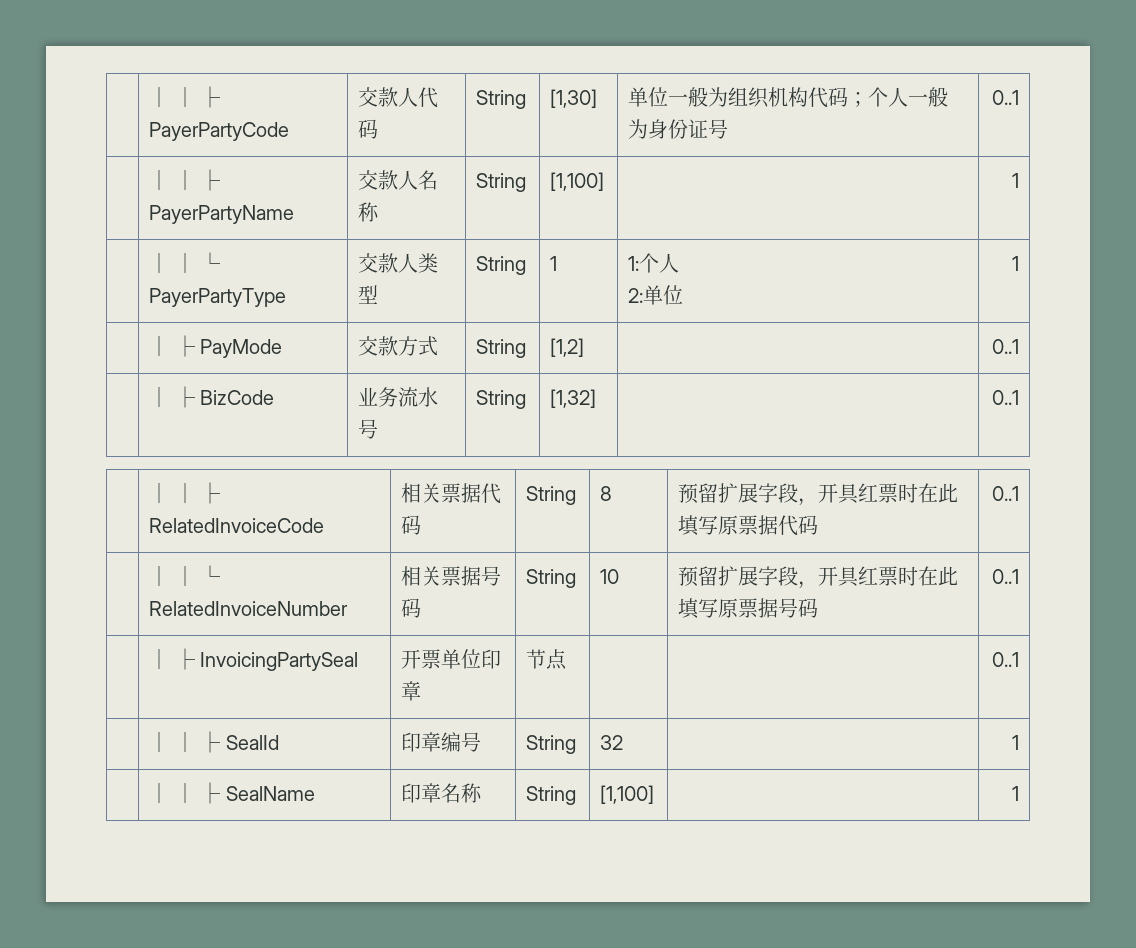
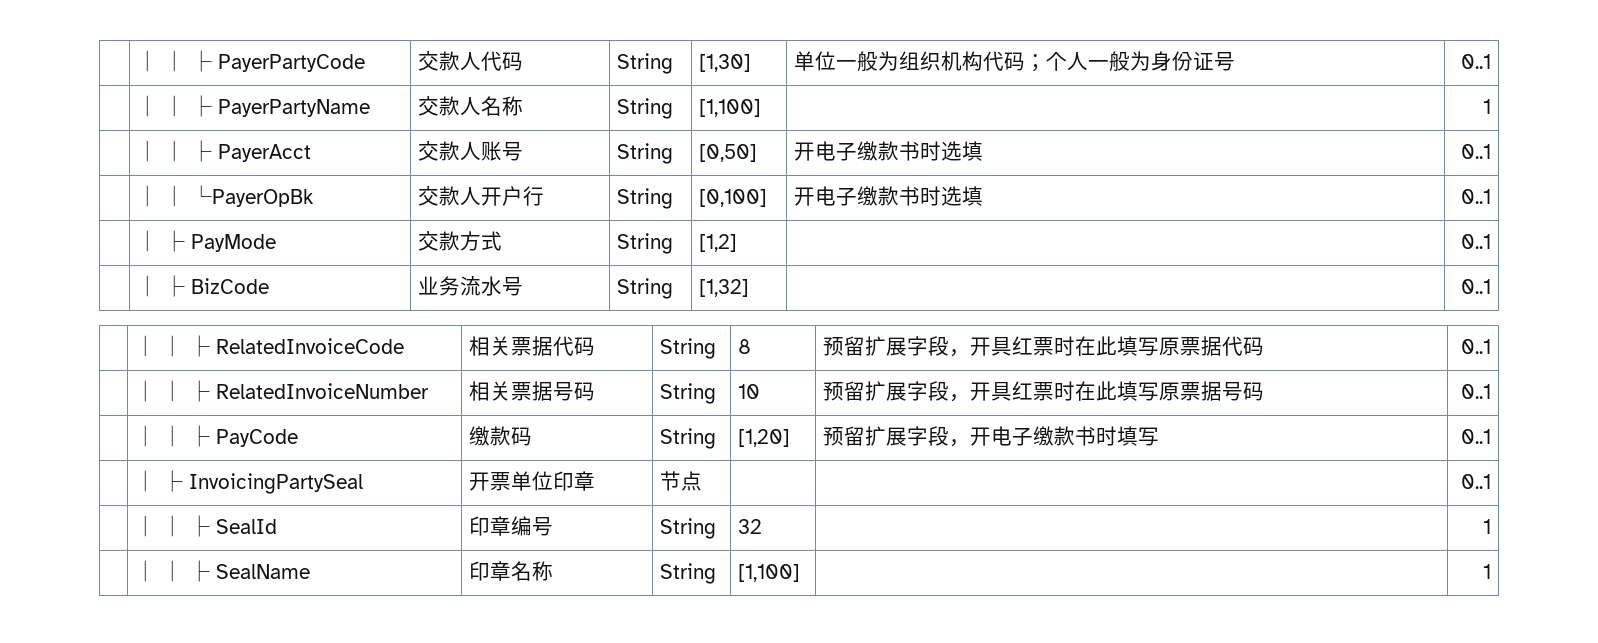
- | │ │ └ PayerPartyType | 交款人类型 | String | 1 | 1:个人
- 2:单位 | 1
+ | │ │ ├ PayerAcct | 交款人账号 | String | [0,50] | 开电子缴款书时选填 | 0..1
+ | │ │ └PayerOpBk | 交款人开户行 | String | [0,100] | 开电子缴款书时选填 | 0..1
- | │ │ └ RelatedInvoiceNumber | 相关票据号码 | String | 10 | 预留扩展字段，开具红票时在此填写原票据号码 | 0..1
+ | │ │ ├ RelatedInvoiceNumber | 相关票据号码 | String | 10 | 预留扩展字段，开具红票时在此填写原票据号码 | 0..1
+ | │ │ ├ PayCode | 缴款码 | String | [1,20] | 预留扩展字段，开电子缴款书时填写 | 0..1

